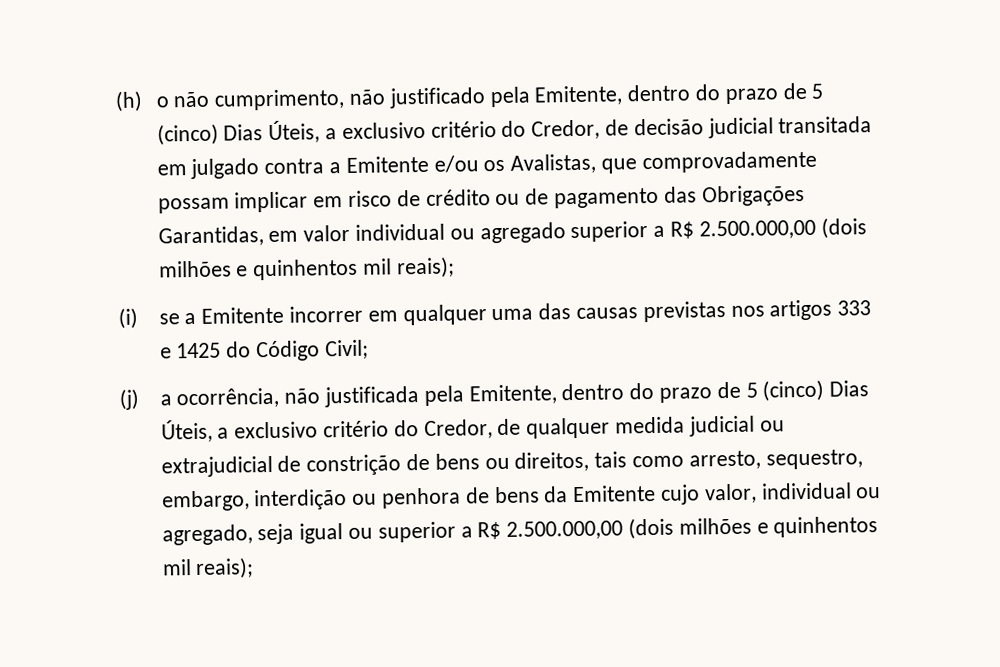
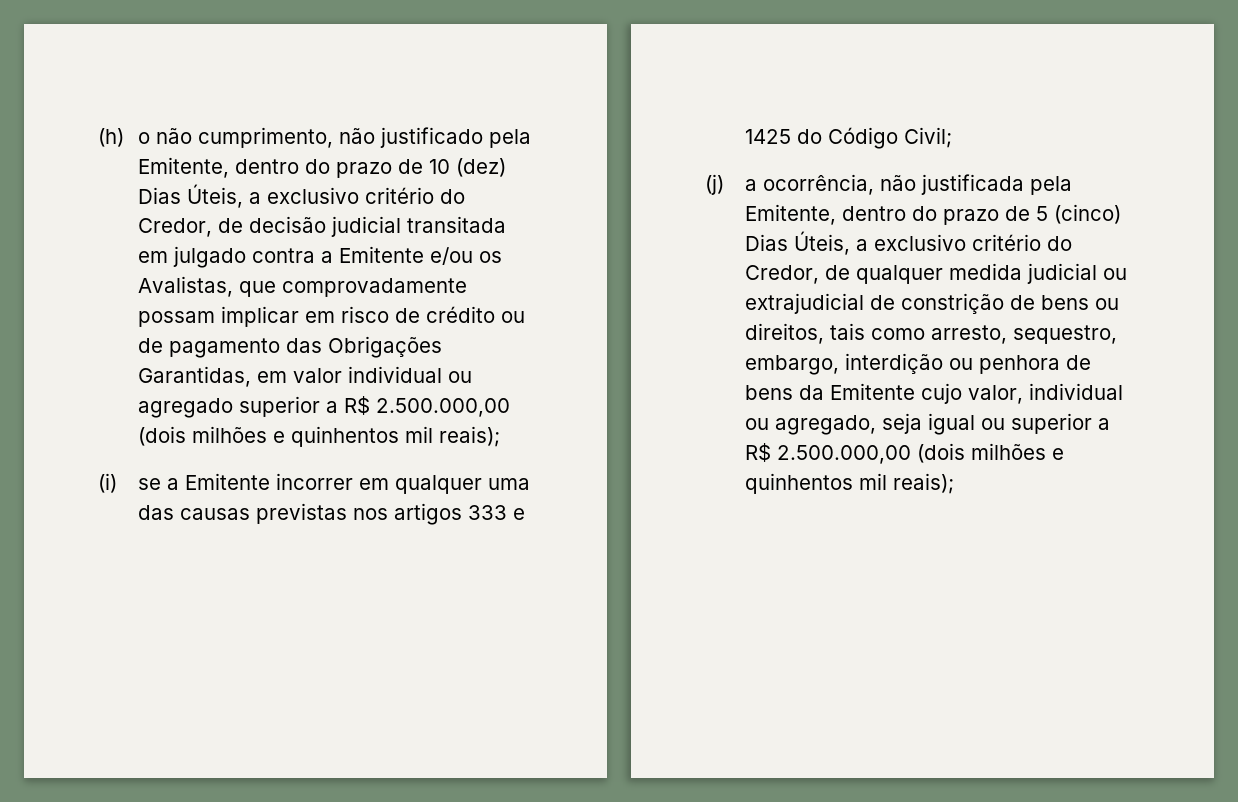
- (h) o não cumprimento, não justificado pela Emitente, dentro do prazo de 5 (cinco) Dias Úteis, a exclusivo critério do Credor, de decisão judicial transitada em julgado contra a Emitente e/ou os Avalistas, que comprovadamente possam implicar em risco de crédito ou de pagamento das Obrigações Garantidas, em valor individual ou agregado superior a R$ 2.500.000,00 (dois milhões e quinhentos mil reais);
+ (h) o não cumprimento, não justificado pela Emitente, dentro do prazo de 10 (dez) Dias Úteis, a exclusivo critério do Credor, de decisão judicial transitada em julgado contra a Emitente e/ou os Avalistas, que comprovadamente possam implicar em risco de crédito ou de pagamento das Obrigações Garantidas, em valor individual ou agregado superior a R$ 2.500.000,00 (dois milhões e quinhentos mil reais);

